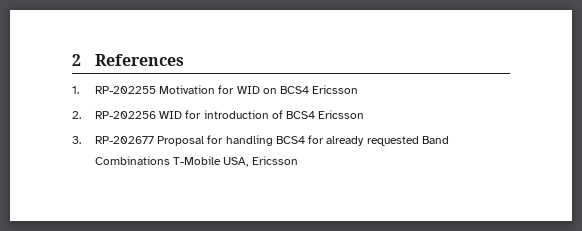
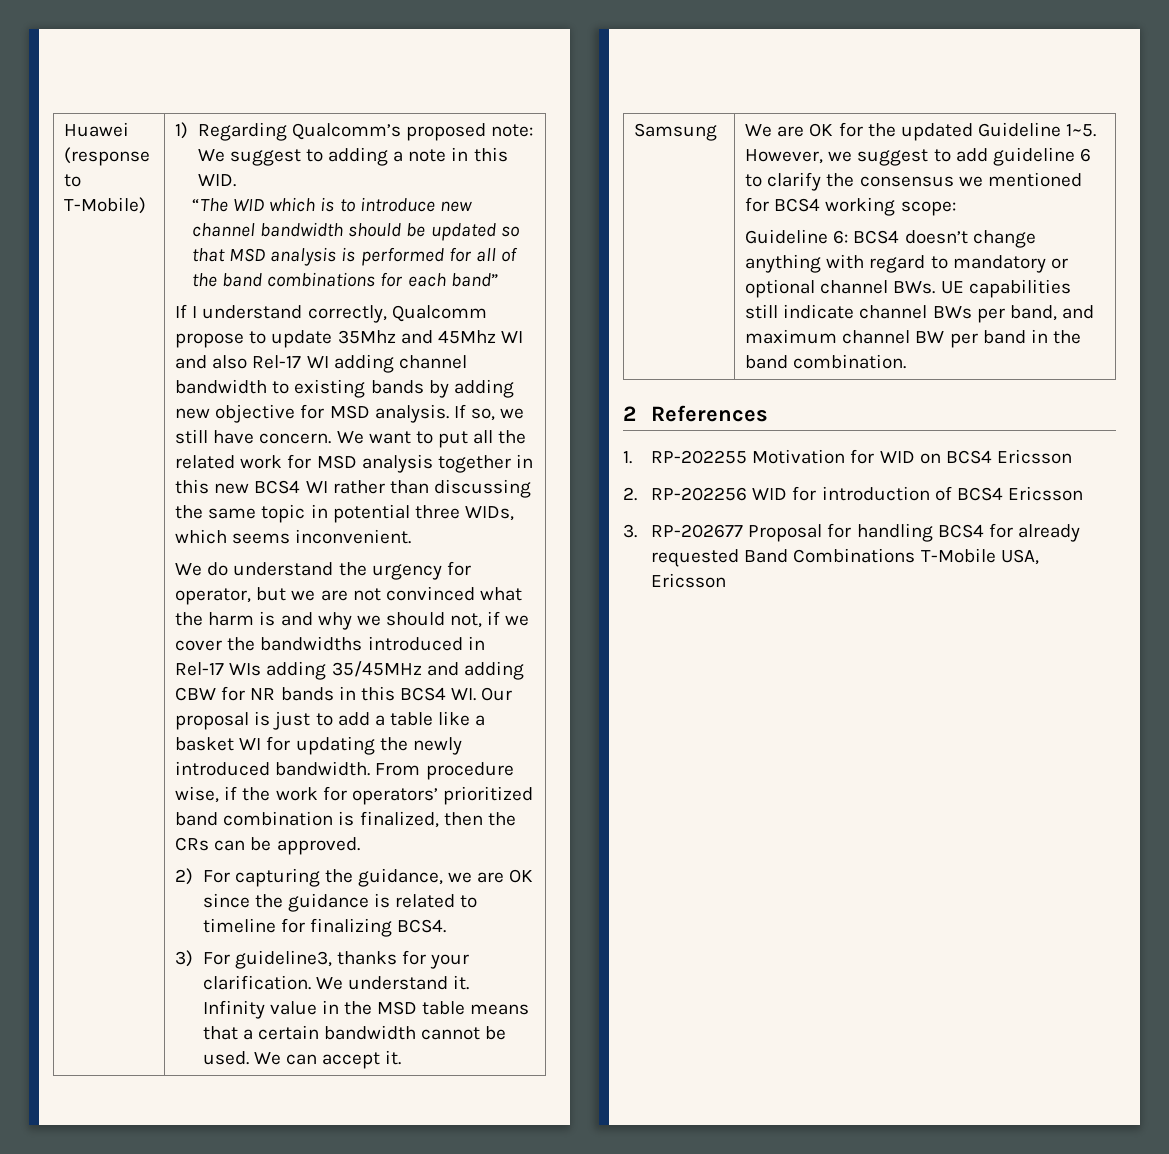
+ Huawei (response to T-Mobile) | 1) Regarding Qualcomm’s proposed note: We suggest to adding a note in this WID.
+ “The WID which is to introduce new channel bandwidth should be updated so that MSD analysis is performed for all of the band combinations for each band”
+ If I understand correctly, Qualcomm propose to update 35Mhz and 45Mhz WI and also Rel-17 WI adding channel bandwidth to existing bands by adding new objective for MSD analysis. If so, we still have concern. We want to put all the related work for MSD analysis together in this new BCS4 WI rather than discussing the same topic in potential three WIDs, which seems inconvenient.
+ We do understand the urgency for operator, but we are not convinced what the harm is and why we should not, if we cover the bandwidths introduced in Rel-17 WIs adding 35/45MHz and adding CBW for NR bands in this BCS4 WI. Our proposal is just to add a table like a basket WI for updating the newly introduced bandwidth. From procedure wise, if the work for operators’ prioritized band combination is finalized, then the CRs can be approved.
+ 2) For capturing the guidance, we are OK since the guidance is related to timeline for finalizing BCS4.
+ 3) For guideline3, thanks for your clarification. We understand it. Infinity value in the MSD table means that a certain bandwidth cannot be used. We can accept it.
+ Samsung | We are OK for the updated Guideline 1~5. However, we suggest to add guideline 6 to clarify the consensus we mentioned for BCS4 working scope:
+ Guideline 6: BCS4 doesn’t change anything with regard to mandatory or optional channel BWs. UE capabilities still indicate channel BWs per band, and maximum channel BW per band in the band combination.

